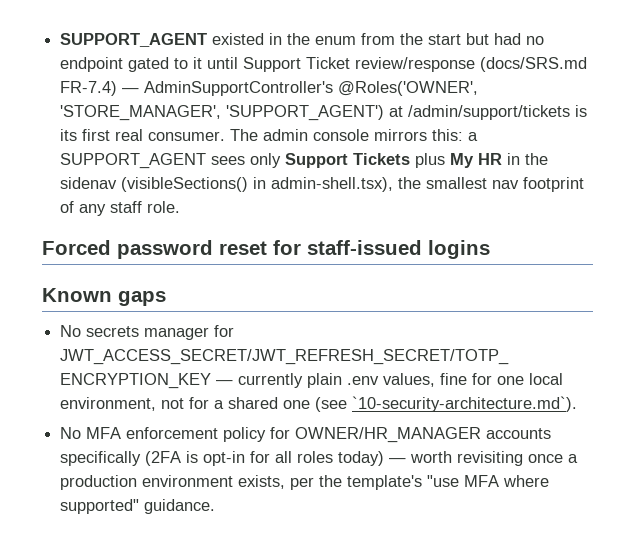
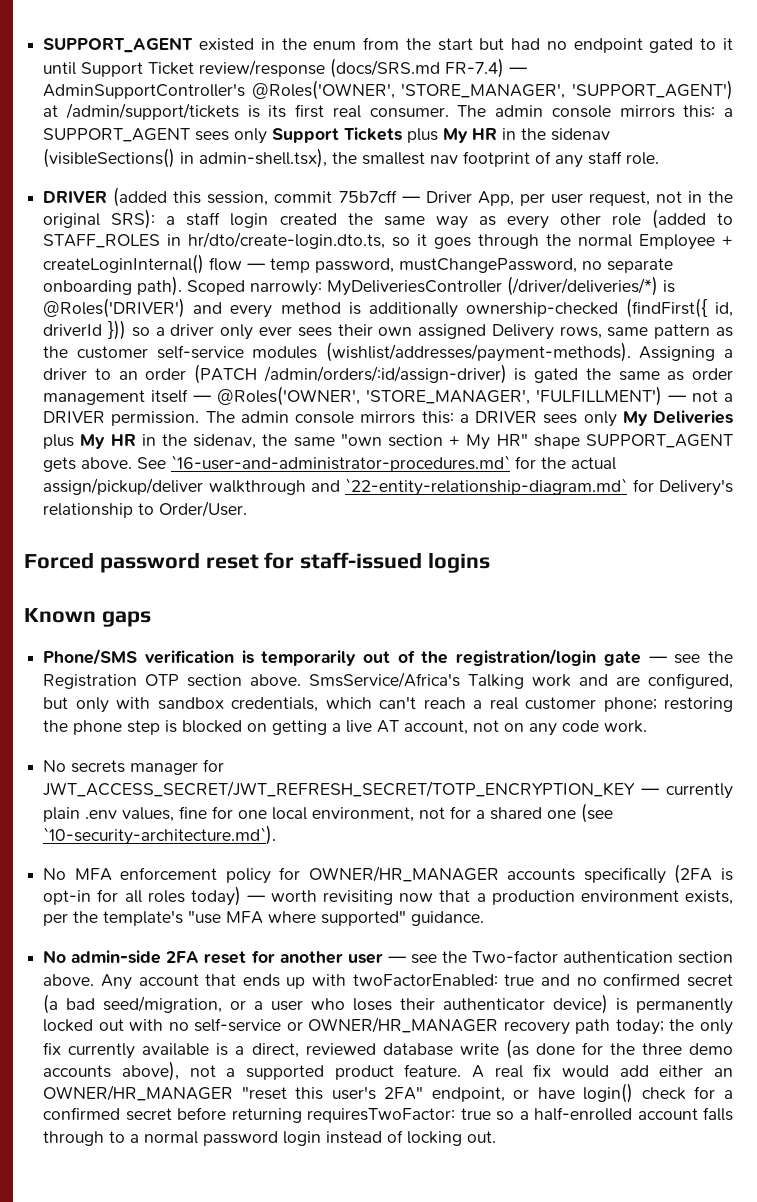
+ DRIVER (added this session, commit 75b7cff — Driver App, per user request, not in the original SRS): a staff login created the same way as every other role (added to STAFF_ROLES in hr/dto/create-login.dto.ts, so it goes through the normal Employee + createLoginInternal() flow — temp password, mustChangePassword, no separate onboarding path). Scoped narrowly: MyDeliveriesController (/driver/deliveries/*) is @Roles('DRIVER') and every method is additionally ownership-checked (findFirst({ id, driverId })) so a driver only ever sees their own assigned Delivery rows, same pattern as the customer self-service modules (wishlist/addresses/payment-methods). Assigning a driver to an order (PATCH /admin/orders/:id/assign-driver) is gated the same as order management itself — @Roles('OWNER', 'STORE_MANAGER', 'FULFILLMENT') — not a DRIVER permission. The admin console mirrors this: a DRIVER sees only My Deliveries plus My HR in the sidenav, the same "own section + My HR" shape SUPPORT_AGENT gets above. See `16-user-and-administrator-procedures.md` for the actual assign/pickup/deliver walkthrough and `22-entity-relationship-diagram.md` for Delivery's relationship to Order/User.
+ Phone/SMS verification is temporarily out of the registration/login gate — see the Registration OTP section above. SmsService/Africa's Talking work and are configured, but only with sandbox credentials, which can't reach a real customer phone; restoring the phone step is blocked on getting a live AT account, not on any code work.
- No MFA enforcement policy for OWNER/HR_MANAGER accounts specifically (2FA is opt-in for all roles today) — worth revisiting once a production environment exists, per the template's "use MFA where supported" guidance.
+ No MFA enforcement policy for OWNER/HR_MANAGER accounts specifically (2FA is opt-in for all roles today) — worth revisiting now that a production environment exists, per the template's "use MFA where supported" guidance.
+ No admin-side 2FA reset for another user — see the Two-factor authentication section above. Any account that ends up with twoFactorEnabled: true and no confirmed secret (a bad seed/migration, or a user who loses their authenticator device) is permanently locked out with no self-service or OWNER/HR_MANAGER recovery path today; the only fix currently available is a direct, reviewed database write (as done for the three demo accounts above), not a supported product feature. A real fix would add either an OWNER/HR_MANAGER "reset this user's 2FA" endpoint, or have login() check for a confirmed secret before returning requiresTwoFactor: true so a half-enrolled account falls through to a normal password login instead of locking out.

